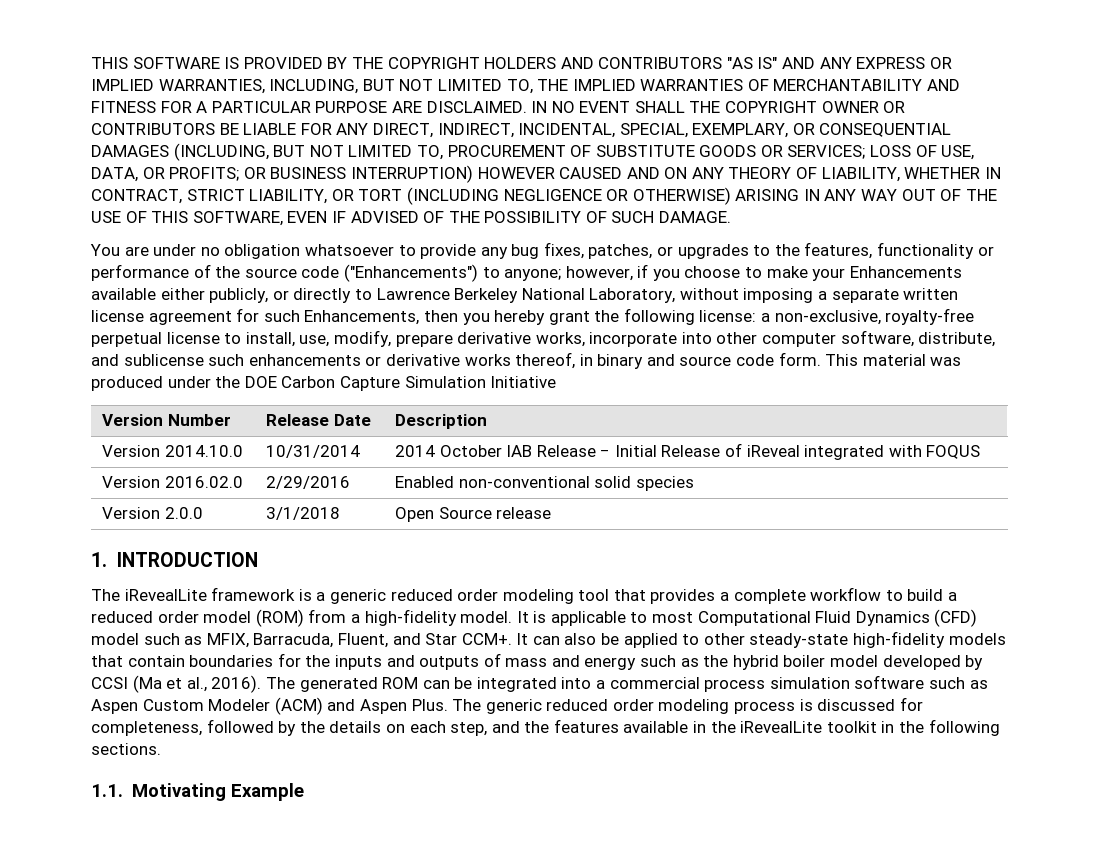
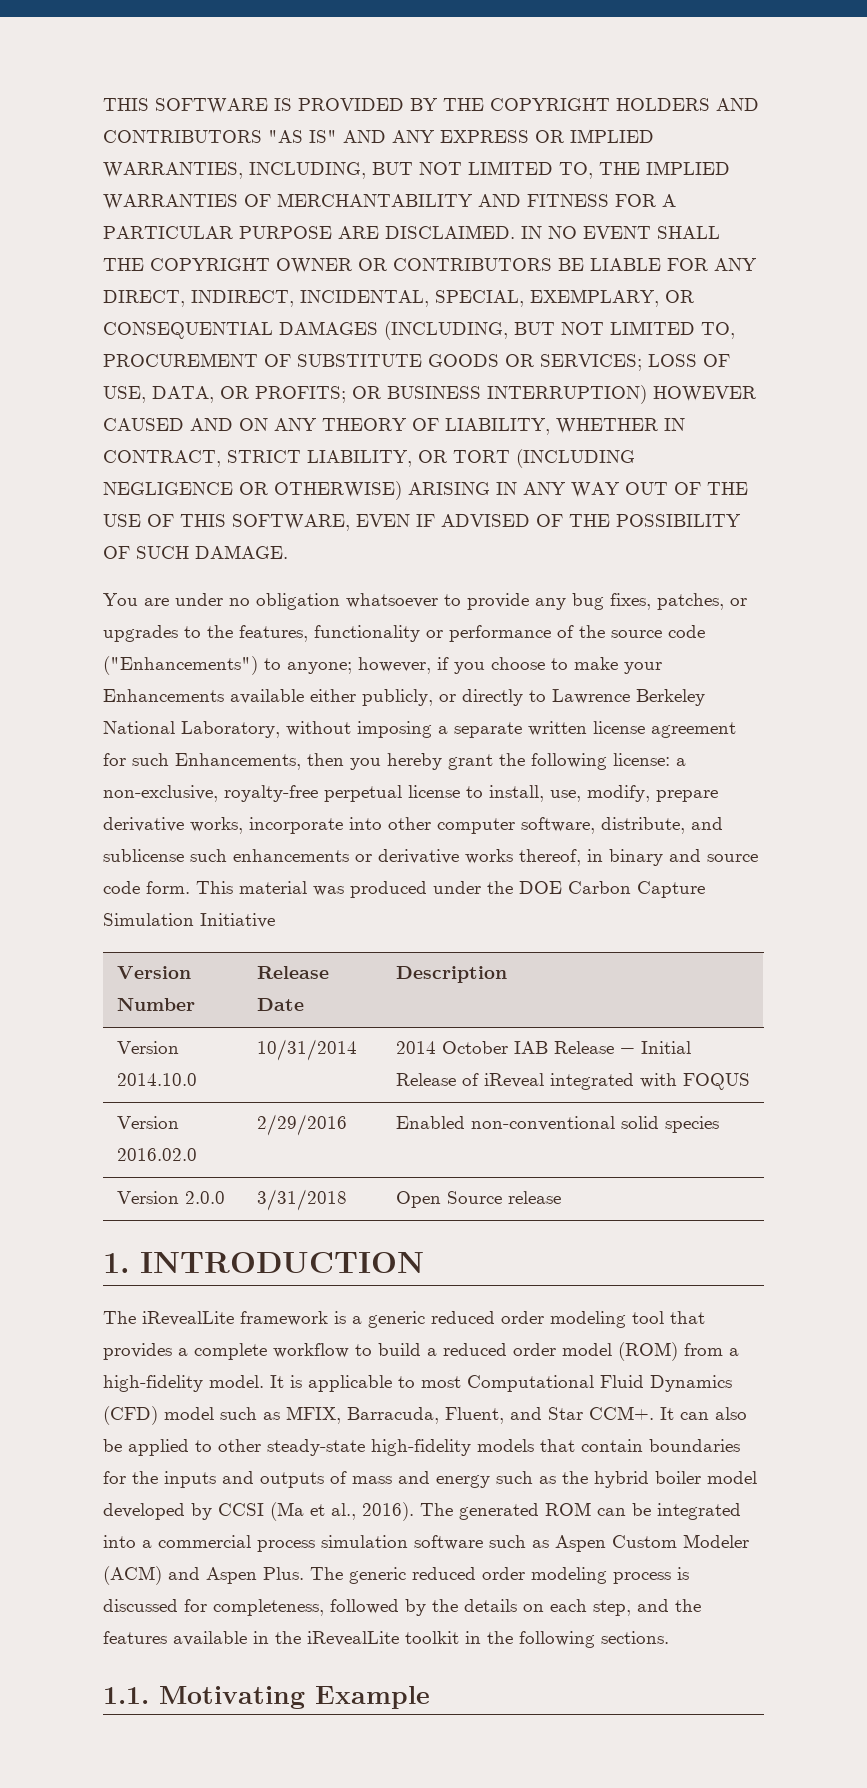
- Version 2.0.0 | 3/1/2018 | Open Source release
+ Version 2.0.0 | 3/31/2018 | Open Source release

